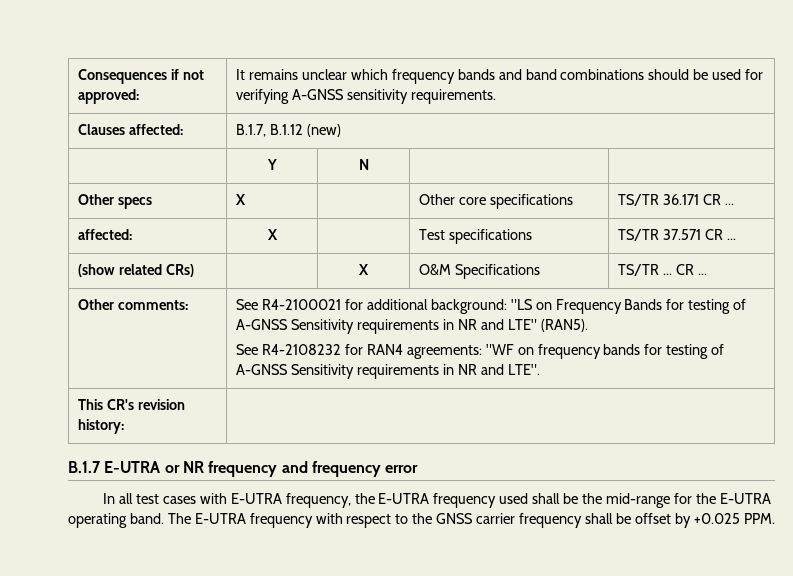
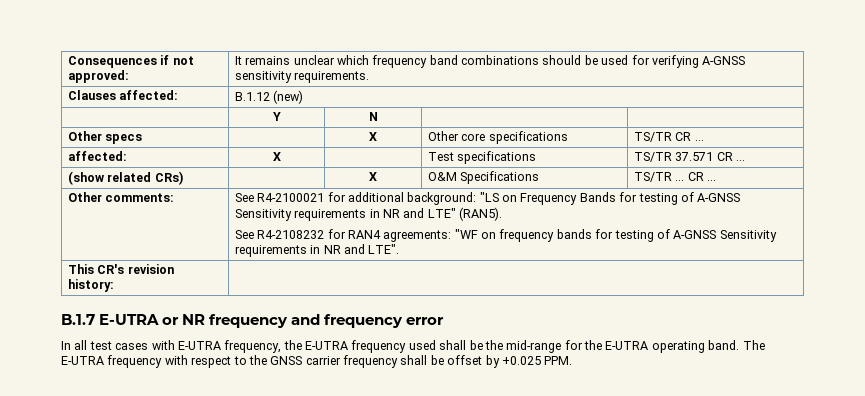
- Consequences if not approved: | It remains unclear which frequency bands and band combinations should be used for verifying A-GNSS sensitivity requirements.
+ Consequences if not approved: | It remains unclear which frequency band combinations should be used for verifying A-GNSS sensitivity requirements.
- Clauses affected: | B.1.7, B.1.12 (new)
+ Clauses affected: | B.1.12 (new)
- Other specs | X | | Other core specifications | TS/TR 36.171 CR ...
+ Other specs | | X | Other core specifications | TS/TR CR ...

